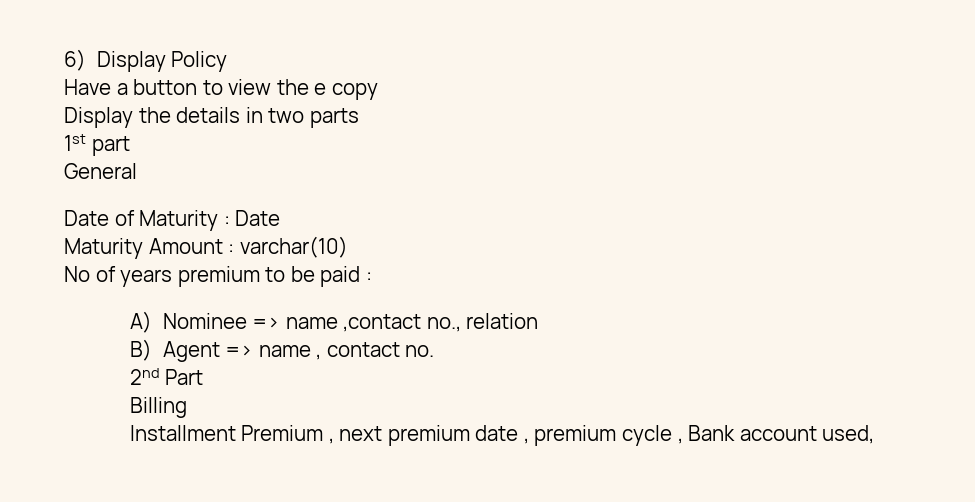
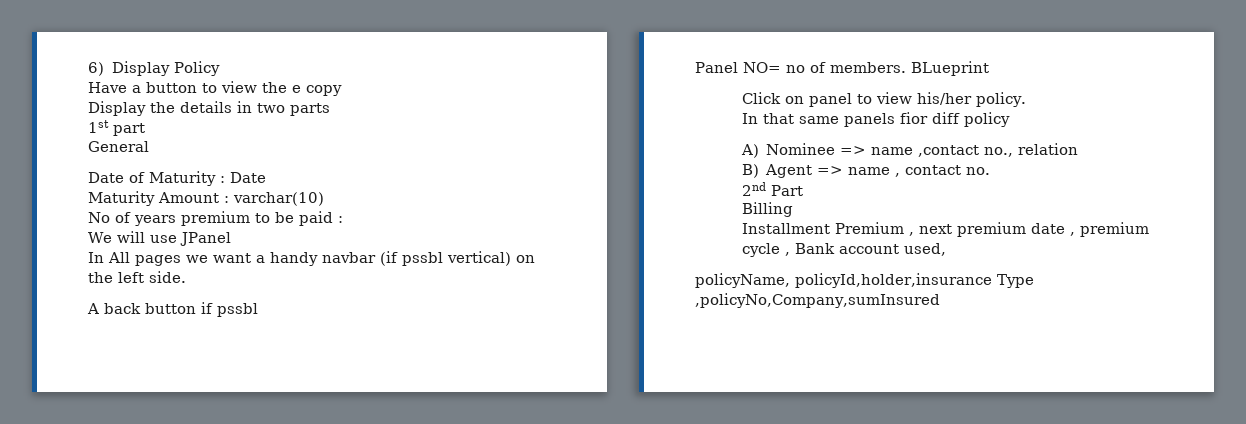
+ We will use JPanel
+ In All pages we want a handy navbar (if pssbl vertical) on the left side.
+ A back button if pssbl
+ Panel NO= no of members. BLueprint
+ Click on panel to view his/her policy.
+ In that same panels fior diff policy
+ policyName, policyId,holder,insurance Type ,policyNo,Company,sumInsured

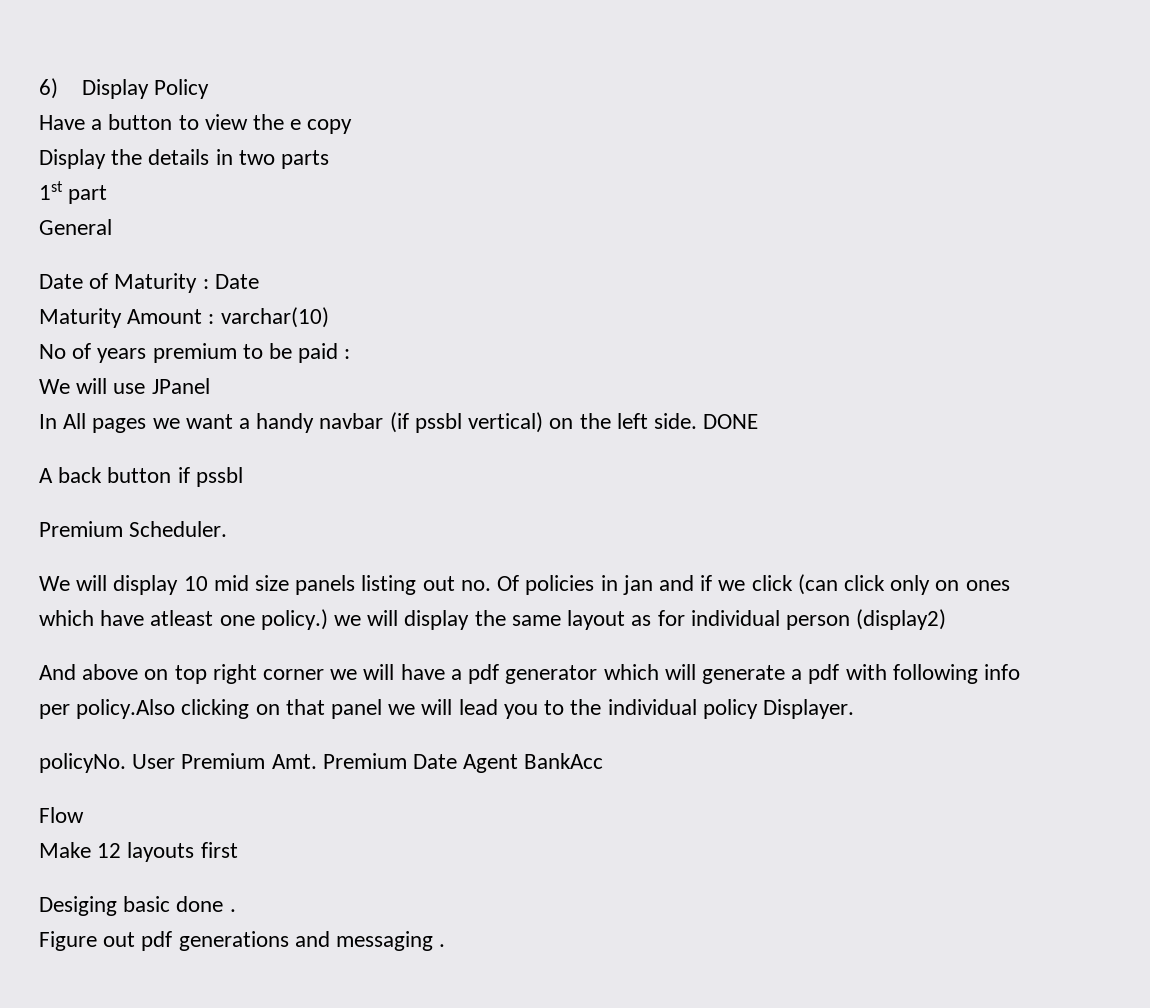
+ DONE
- Panel NO= no of members. BLueprint
- Click on panel to view his/her policy.
- In that same panels fior diff policy
- A) Nominee => name ,contact no., relation
- B) Agent => name , contact no.
- 2nd Part
- Billing
- Installment Premium , next premium date , premium cycle , Bank account used,
- policyName, policyId,holder,insurance Type ,policyNo,Company,sumInsured
+ Premium Scheduler.
+ We will display 10 mid size panels listing out no. Of policies in jan and if we click (can click only on ones which have atleast one policy.) we will display the same layout as for individual person (display2)
+ And above on top right corner we will have a pdf generator which will generate a pdf with following info per policy.Also clicking on that panel we will lead you to the individual policy Displayer.
+ policyNo. User Premium Amt. Premium Date Agent BankAcc
+ Flow
+ Make 12 layouts first
+ Desiging basic done .
+ Figure out pdf generations and messaging .

